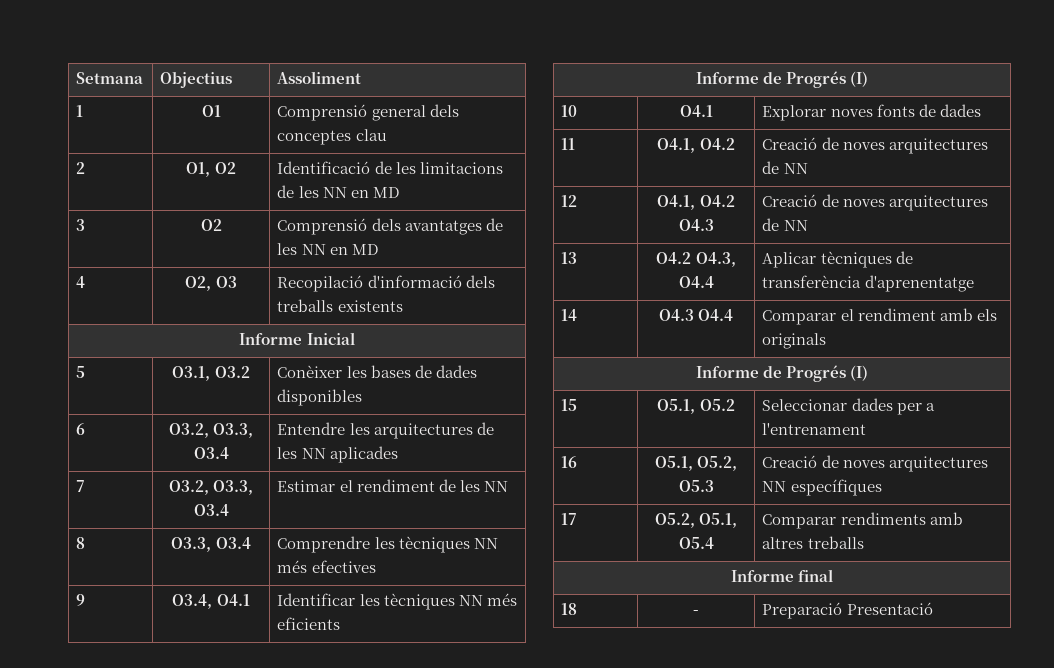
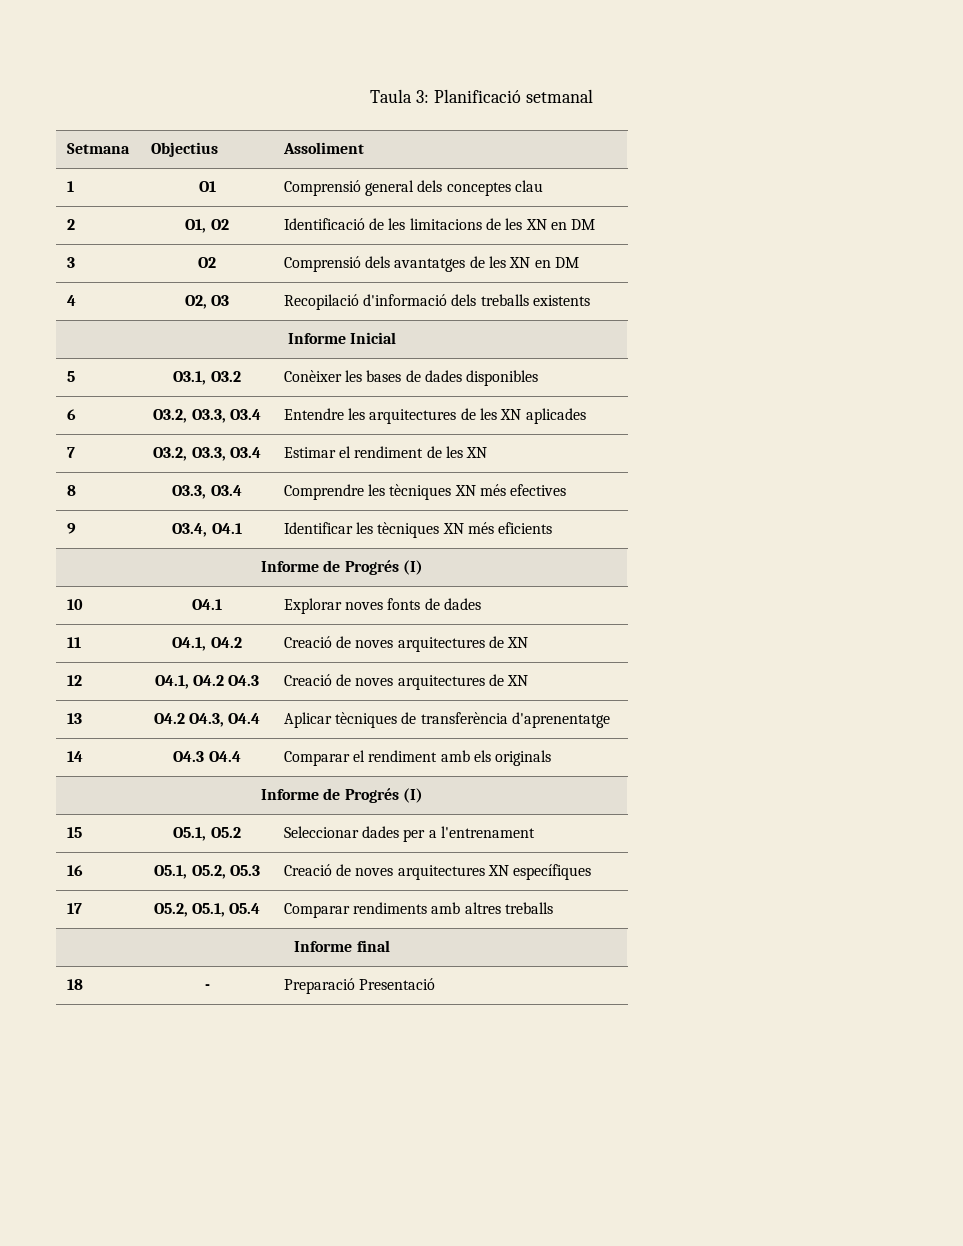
+ Taula 3: Planificació setmanal
- 2 | O1, O2 | Identificació de les limitacions de les NN en MD
+ 2 | O1, O2 | Identificació de les limitacions de les XN en DM
- 3 | O2 | Comprensió dels avantatges de les NN en MD
+ 3 | O2 | Comprensió dels avantatges de les XN en DM
- 6 | O3.2, O3.3, O3.4 | Entendre les arquitectures de les NN aplicades
+ 6 | O3.2, O3.3, O3.4 | Entendre les arquitectures de les XN aplicades
- 7 | O3.2, O3.3, O3.4 | Estimar el rendiment de les NN
+ 7 | O3.2, O3.3, O3.4 | Estimar el rendiment de les XN
- 8 | O3.3, O3.4 | Comprendre les tècniques NN més efectives
+ 8 | O3.3, O3.4 | Comprendre les tècniques XN més efectives
- 9 | O3.4, O4.1 | Identificar les tècniques NN més eficients
+ 9 | O3.4, O4.1 | Identificar les tècniques XN més eficients
- 11 | O4.1, O4.2 | Creació de noves arquitectures de NN
+ 11 | O4.1, O4.2 | Creació de noves arquitectures de XN
- 12 | O4.1, O4.2 O4.3 | Creació de noves arquitectures de NN
+ 12 | O4.1, O4.2 O4.3 | Creació de noves arquitectures de XN
- 16 | O5.1, O5.2, O5.3 | Creació de noves arquitectures NN específiques
+ 16 | O5.1, O5.2, O5.3 | Creació de noves arquitectures XN específiques

